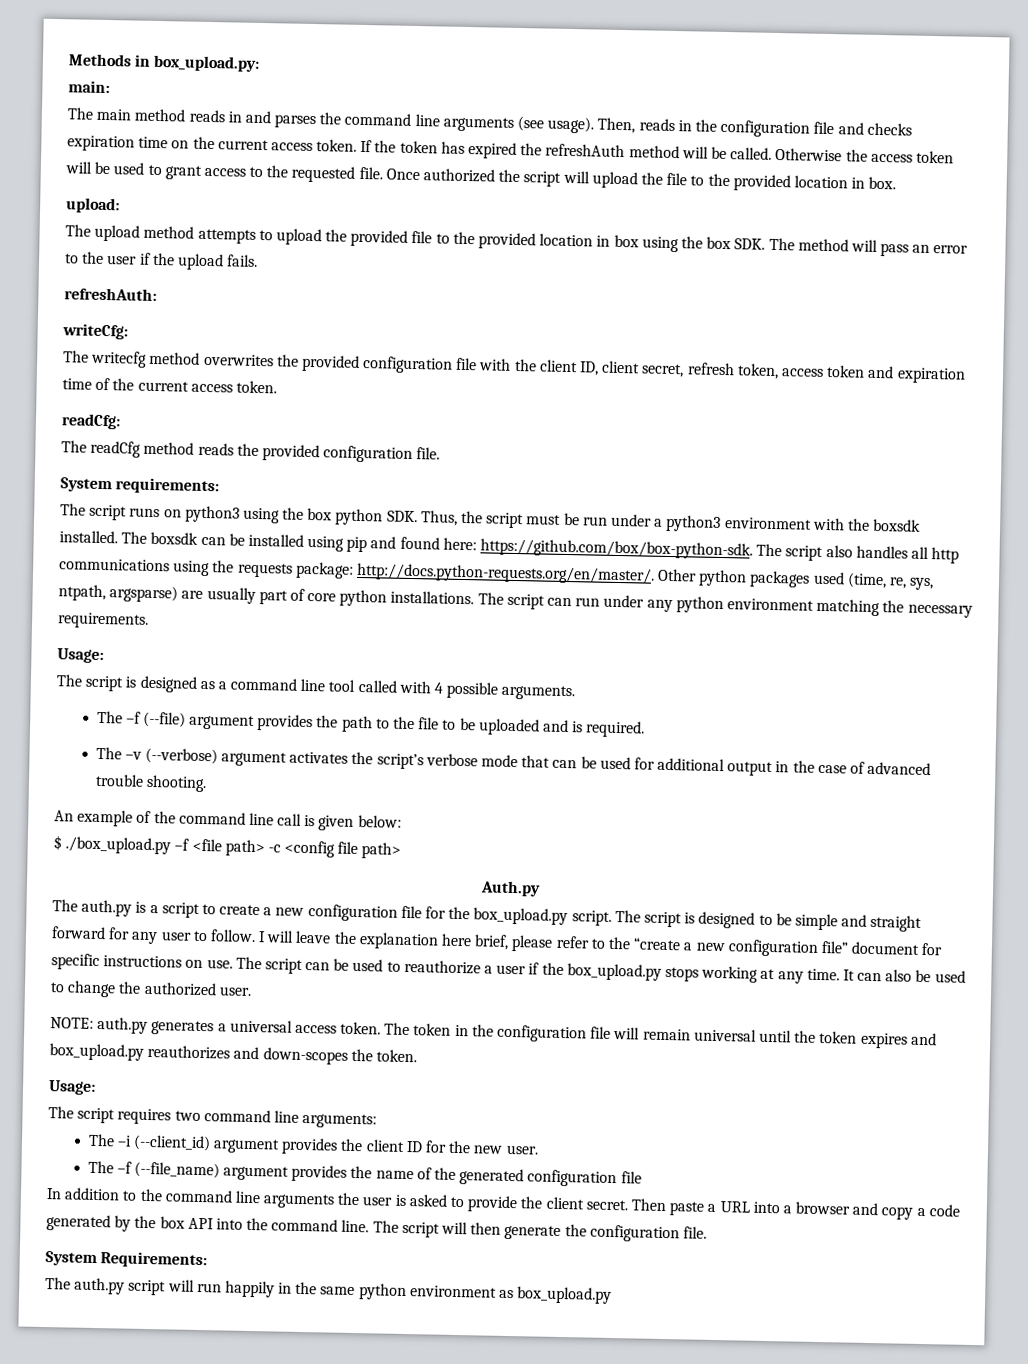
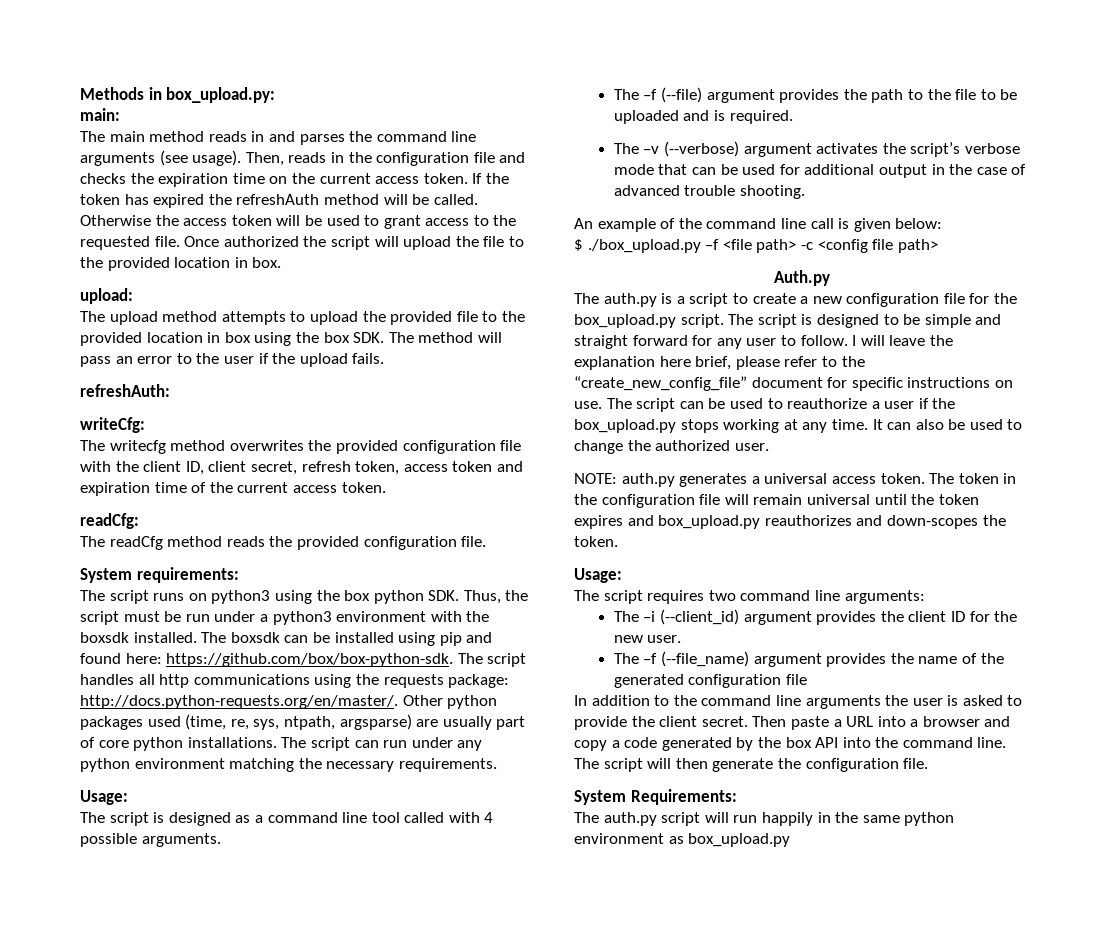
- Then, reads in the configuration file and checks expiration time on the current access token.
+ Then, reads in the configuration file and checks the expiration time on the current access token.
- The boxsdk can be installed using pip and found here: https://github.com/box/box-python-sdk. The script also handles all http communications using the requests package: http://docs.python-requests.org/en/master/. Other python packages used (time, re, sys, ntpath, argsparse) are usually part of core python installations.
+ The boxsdk can be installed using pip and found here: https://github.com/box/box-python-sdk. The script handles all http communications using the requests package: http://docs.python-requests.org/en/master/. Other python packages used (time, re, sys, ntpath, argsparse) are usually part of core python installations.
- I will leave the explanation here brief, please refer to the “create a new configuration file” document for specific instructions on use.
+ I will leave the explanation here brief, please refer to the “create_new_config_file” document for specific instructions on use.

